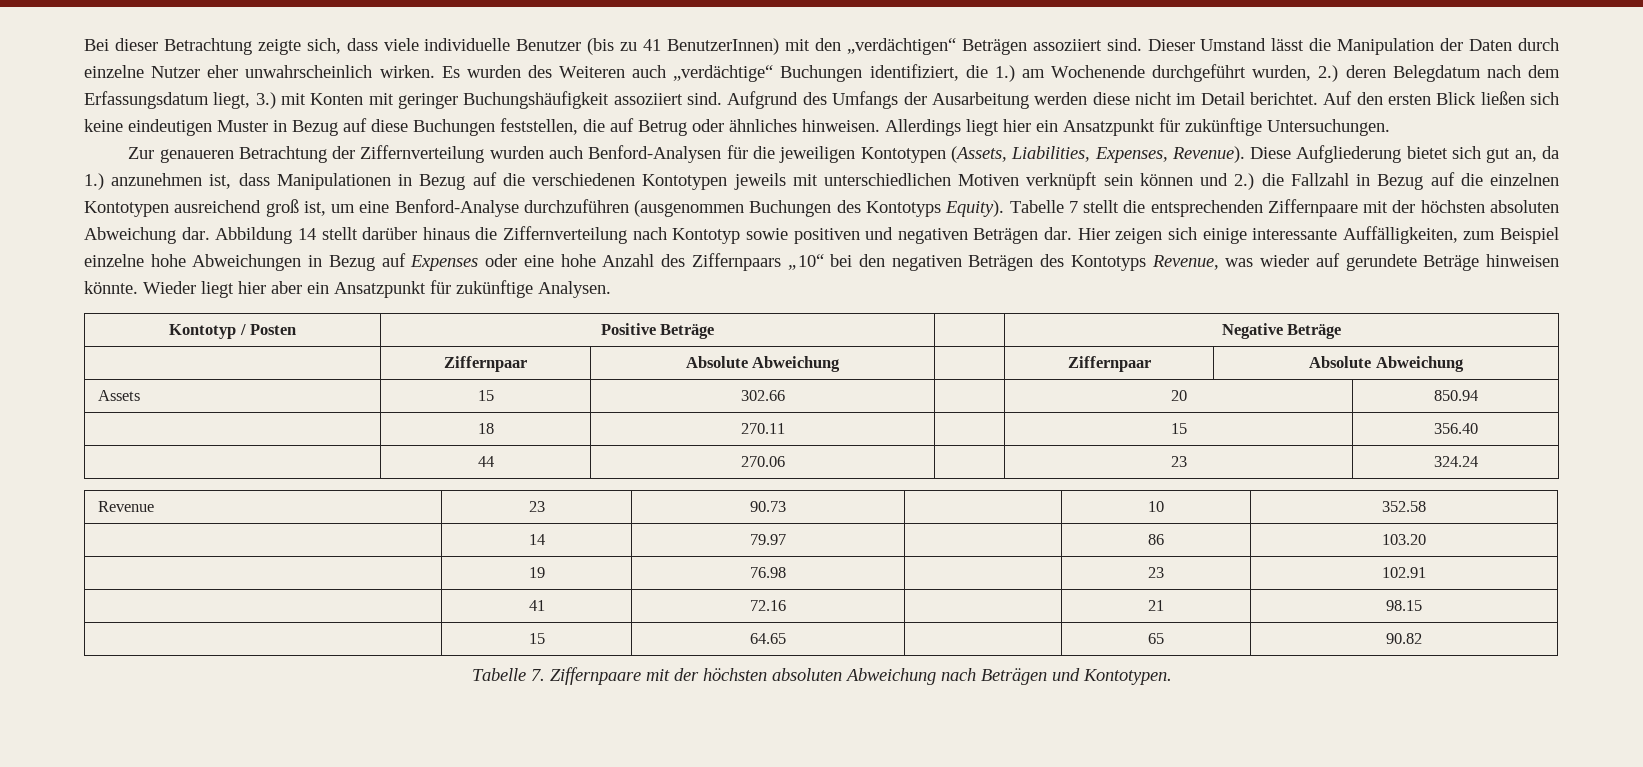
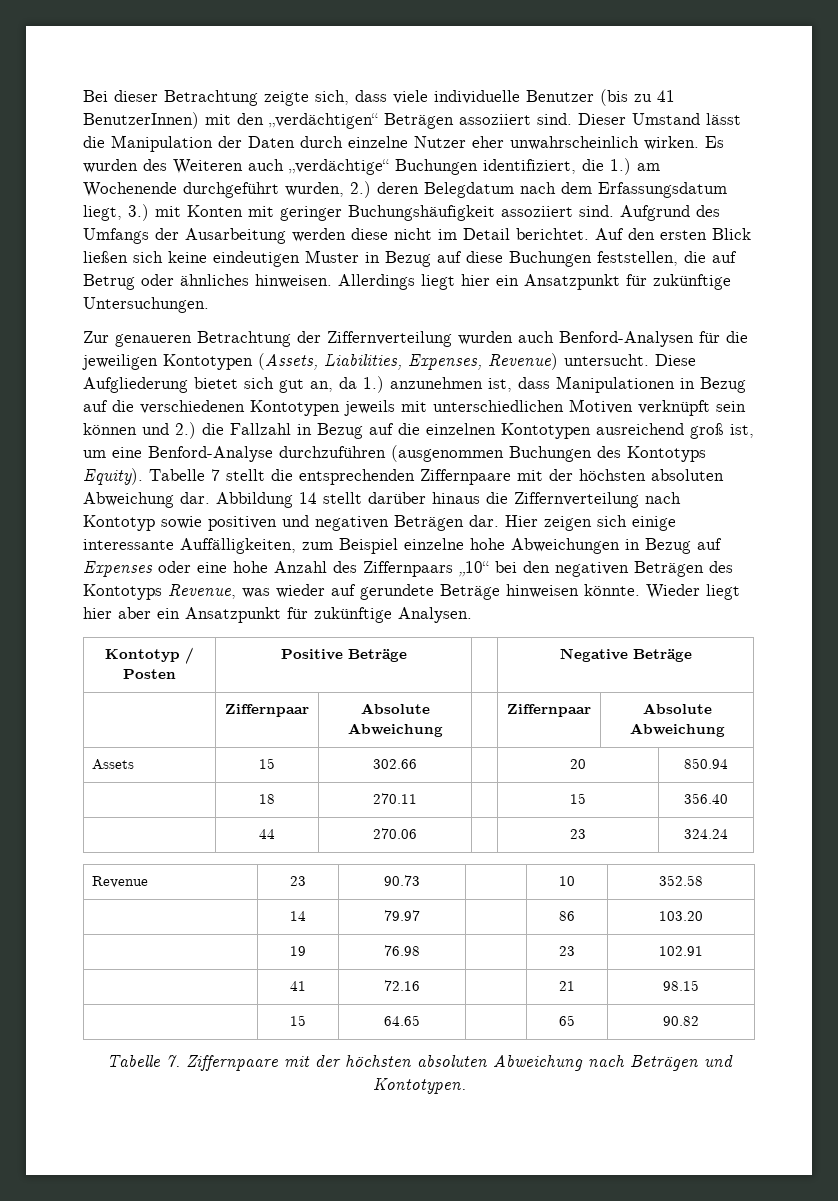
- Zur genaueren Betrachtung der Ziffernverteilung wurden auch Benford-Analysen für die jeweiligen Kontotypen (Assets, Liabilities, Expenses, Revenue).
+ Zur genaueren Betrachtung der Ziffernverteilung wurden auch Benford-Analysen für die jeweiligen Kontotypen (Assets, Liabilities, Expenses, Revenue) untersucht.

